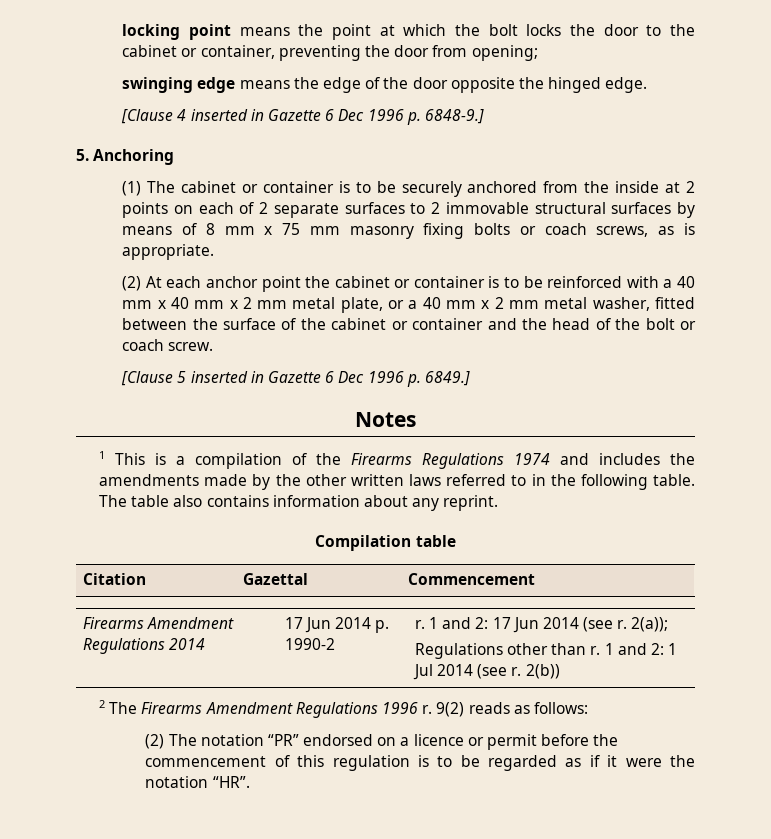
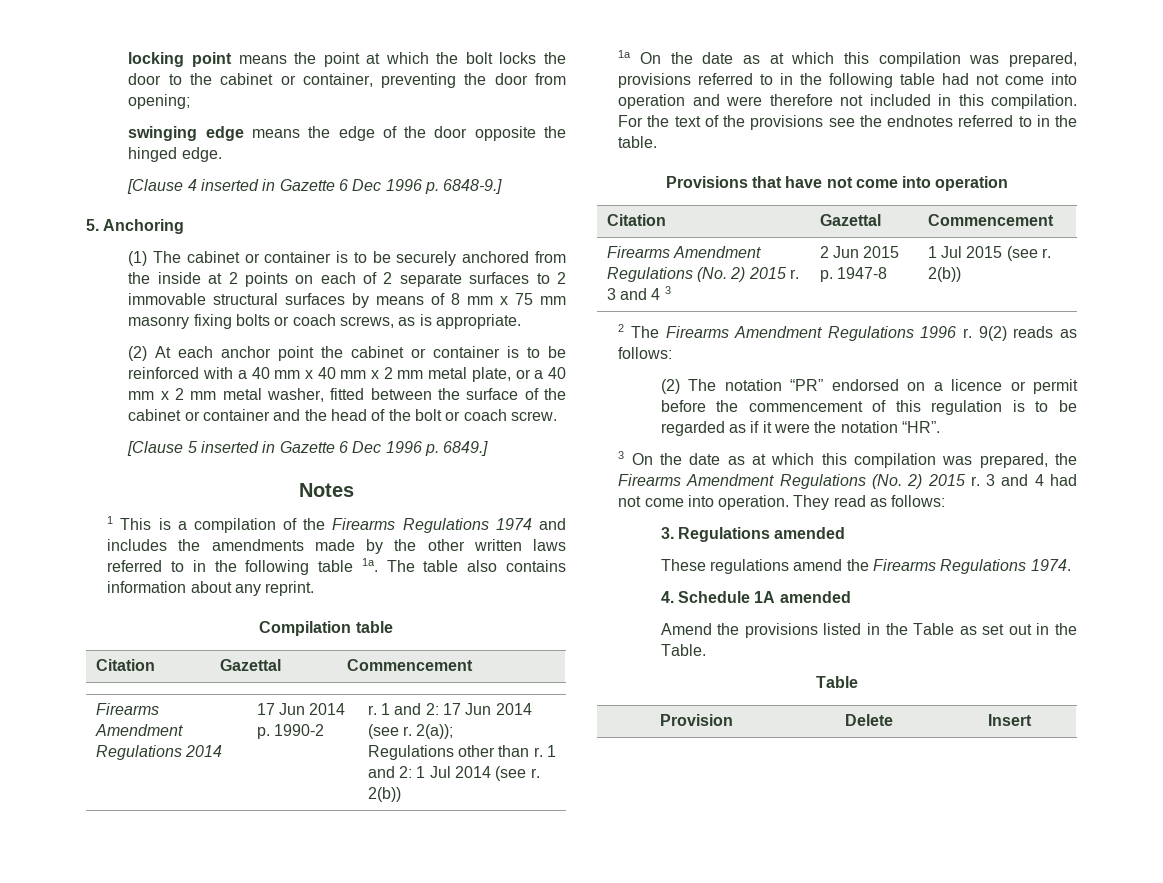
- 1 This is a compilation of the Firearms Regulations 1974 and includes the amendments made by the other written laws referred to in the following table.
+ 1 This is a compilation of the Firearms Regulations 1974 and includes the amendments made by the other written laws referred to in the following table 1a.
+ 1a On the date as at which this compilation was prepared, provisions referred to in the following table had not come into operation and were therefore not included in this compilation. For the text of the provisions see the endnotes referred to in the table.
+ Provisions that have not come into operation
+ Citation | Gazettal | Commencement
+ Firearms Amendment Regulations (No. 2) 2015 r. 3 and 4 3 | 2 Jun 2015 p. 1947-8 | 1 Jul 2015 (see r. 2(b))
+ 3 On the date as at which this compilation was prepared, the Firearms Amendment Regulations (No. 2) 2015 r. 3 and 4 had not come into operation. They read as follows:
+ 3. Regulations amended
+ These regulations amend the Firearms Regulations 1974.
+ 4. Schedule 1A amended
+ Amend the provisions listed in the Table as set out in the Table.
+ Table
+ Provision | Delete | Insert

